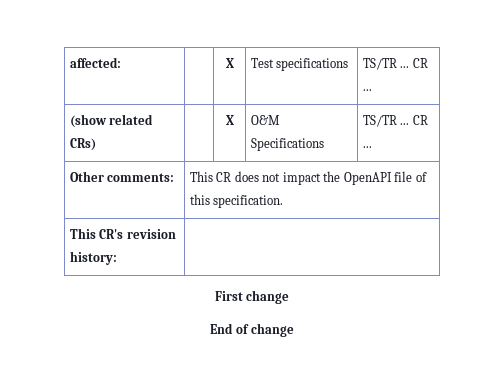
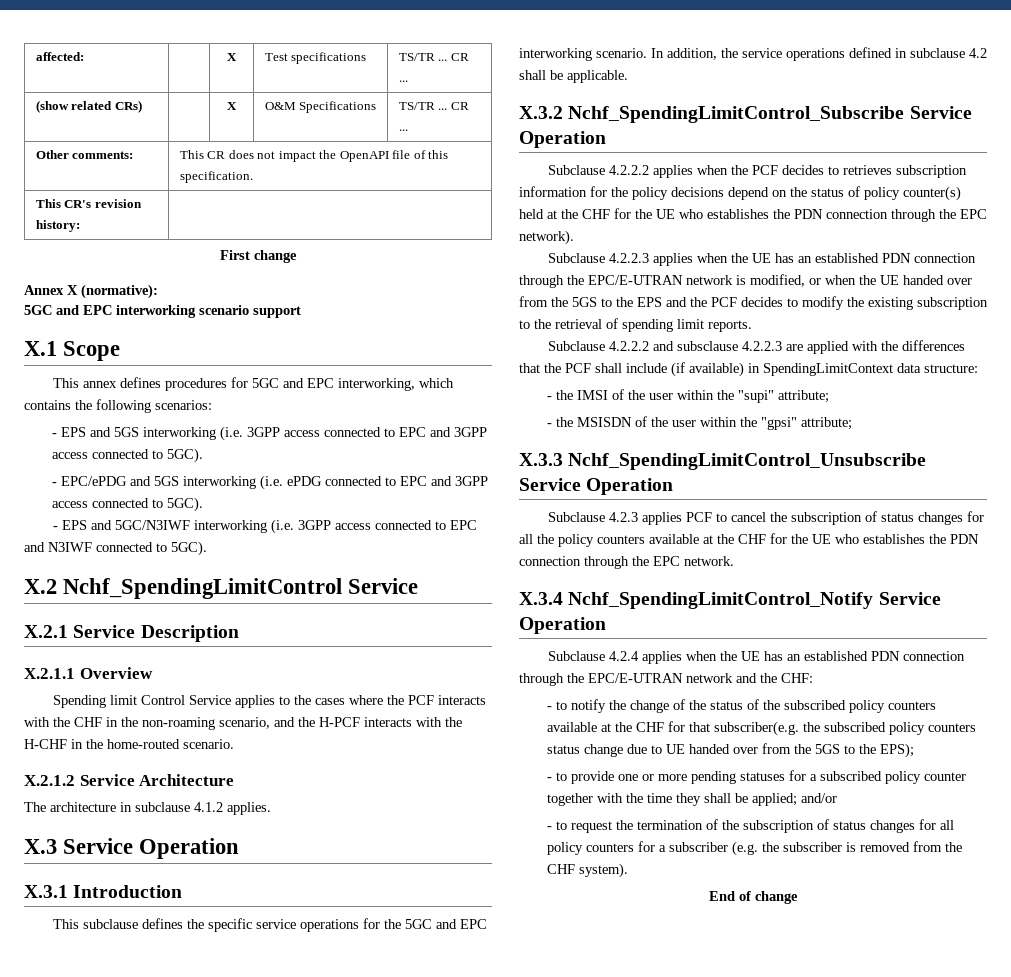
+ Annex X (normative):
+ 5GC and EPC interworking scenario support
+ X.1 Scope
+ This annex defines procedures for 5GC and EPC interworking, which contains the following scenarios:
+ - EPS and 5GS interworking (i.e. 3GPP access connected to EPC and 3GPP access connected to 5GC).
+ - EPC/ePDG and 5GS interworking (i.e. ePDG connected to EPC and 3GPP access connected to 5GC).
+ - EPS and 5GC/N3IWF interworking (i.e. 3GPP access connected to EPC and N3IWF connected to 5GC).
+ X.2 Nchf_SpendingLimitControl Service
+ X.2.1 Service Description
+ X.2.1.1 Overview
+ Spending limit Control Service applies to the cases where the PCF interacts with the CHF in the non-roaming scenario, and the H-PCF interacts with the H-CHF in the home-routed scenario.
+ X.2.1.2 Service Architecture
+ The architecture in subclause 4.1.2 applies.
+ X.3 Service Operation
+ X.3.1 Introduction
+ This subclause defines the specific service operations for the 5GC and EPC interworking scenario. In addition, the service operations defined in subclause 4.2 shall be applicable.
+ X.3.2 Nchf_SpendingLimitControl_Subscribe Service Operation
+ Subclause 4.2.2.2 applies when the PCF decides to retrieves subscription information for the policy decisions depend on the status of policy counter(s) held at the CHF for the UE who establishes the PDN connection through the EPC network).
+ Subclause 4.2.2.3 applies when the UE has an established PDN connection through the EPC/E-UTRAN network is modified, or when the UE handed over from the 5GS to the EPS and the PCF decides to modify the existing subscription to the retrieval of spending limit reports.
+ Subclause 4.2.2.2 and subsclause 4.2.2.3 are applied with the differences that the PCF shall include (if available) in SpendingLimitContext data structure:
+ - the IMSI of the user within the "supi" attribute;
+ - the MSISDN of the user within the "gpsi" attribute;
+ X.3.3 Nchf_SpendingLimitControl_Unsubscribe Service Operation
+ Subclause 4.2.3 applies PCF to cancel the subscription of status changes for all the policy counters available at the CHF for the UE who establishes the PDN connection through the EPC network.
+ X.3.4 Nchf_SpendingLimitControl_Notify Service Operation
+ Subclause 4.2.4 applies when the UE has an established PDN connection through the EPC/E-UTRAN network and the CHF:
+ - to notify the change of the status of the subscribed policy counters available at the CHF for that subscriber(e.g. the subscribed policy counters status change due to UE handed over from the 5GS to the EPS);
+ - to provide one or more pending statuses for a subscribed policy counter together with the time they shall be applied; and/or
+ - to request the termination of the subscription of status changes for all policy counters for a subscriber (e.g. the subscriber is removed from the CHF system).

